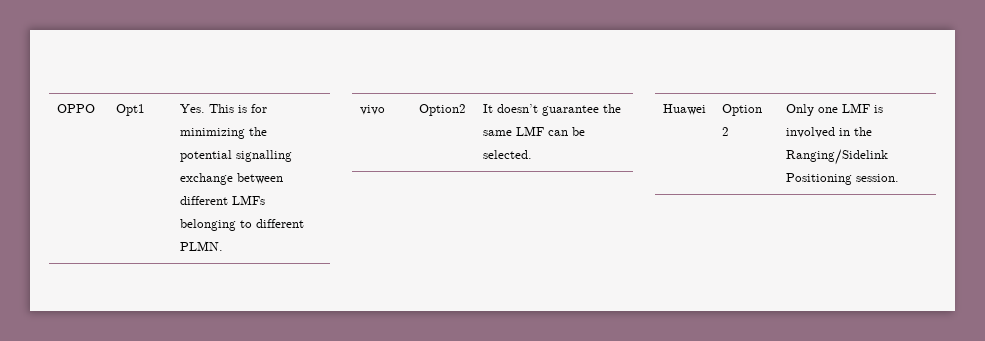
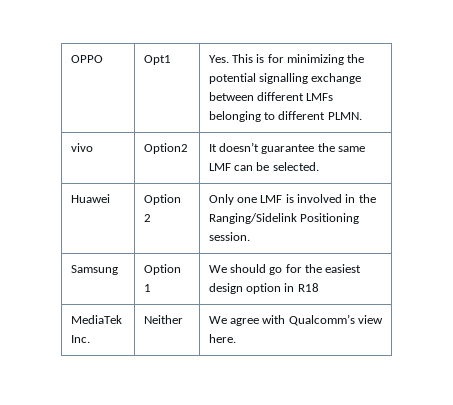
+ Samsung | Option 1 | We should go for the easiest design option in R18
+ MediaTek Inc. | Neither | We agree with Qualcomm’s view here.

